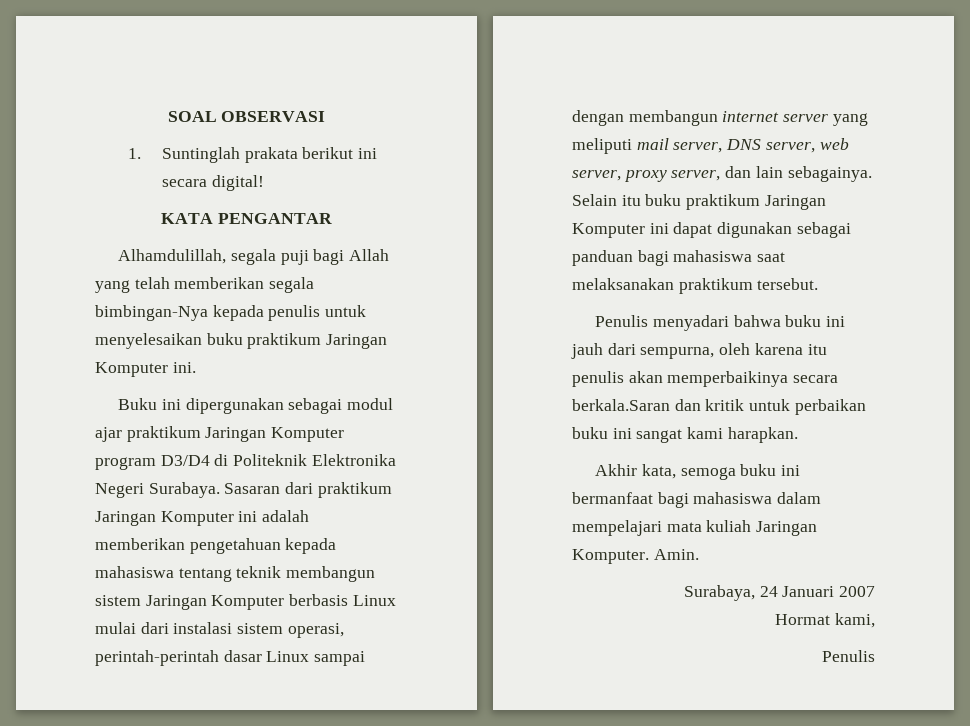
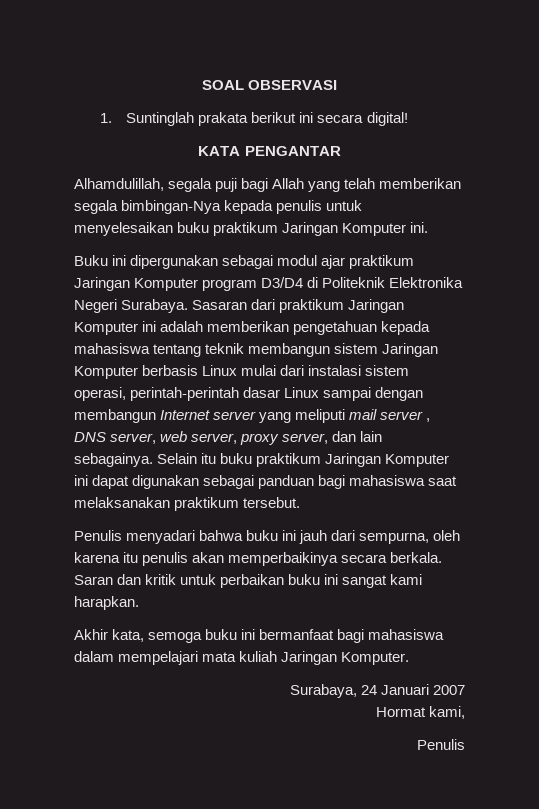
- Sasaran dari praktikum Jaringan Komputer ini adalah memberikan pengetahuan kepada mahasiswa tentang teknik membangun sistem Jaringan Komputer berbasis Linux mulai dari instalasi sistem operasi, perintah-perintah dasar Linux sampai dengan membangun internet server yang meliputi mail server, DNS server, web server, proxy server, dan lain sebagainya.
+ Sasaran dari praktikum Jaringan Komputer ini adalah memberikan pengetahuan kepada mahasiswa tentang teknik membangun sistem Jaringan Komputer berbasis Linux mulai dari instalasi sistem operasi, perintah-perintah dasar Linux sampai dengan membangun Internet server yang meliputi mail server , DNS server, web server, proxy server, dan lain sebagainya.
- Penulis menyadari bahwa buku ini jauh dari sempurna, oleh karena itu penulis akan memperbaikinya secara berkala.Saran dan kritik untuk perbaikan buku ini sangat kami harapkan.
+ Penulis menyadari bahwa buku ini jauh dari sempurna, oleh karena itu penulis akan memperbaikinya secara berkala. Saran dan kritik untuk perbaikan buku ini sangat kami harapkan.
- Amin.

